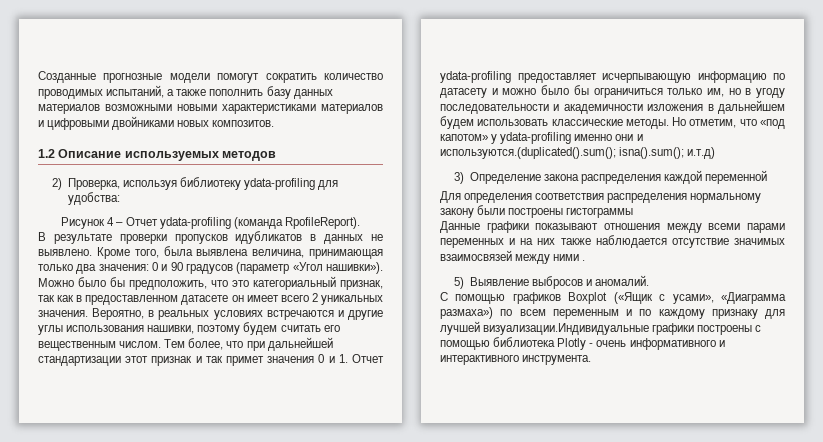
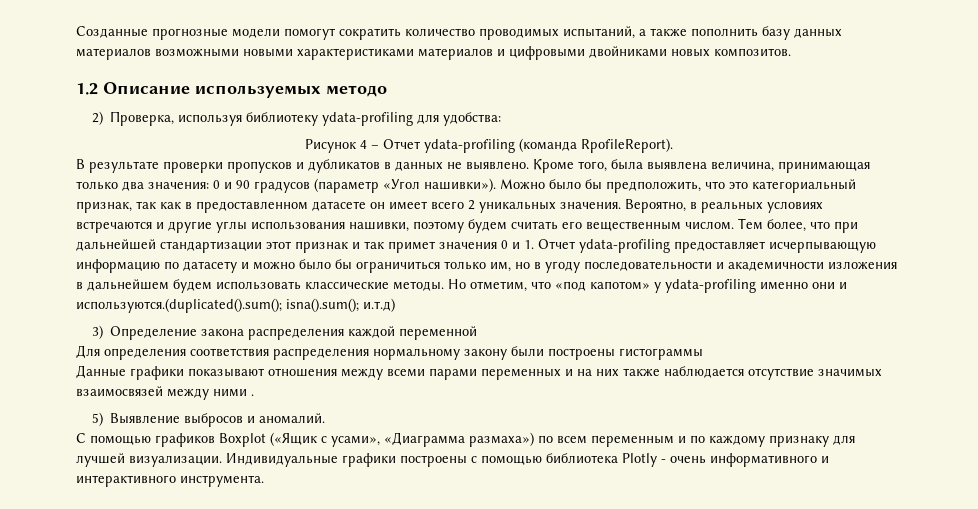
- 1.2 Описание используемых методов
+ 1.2 Описание используемых методо
- В результате проверки пропусков идубликатов в данных не выявлено.
+ В результате проверки пропусков и дубликатов в данных не выявлено.
- C помощью графиков Boxplot («Ящик с усами», «Диаграмма размаха») по всем переменным и по каждому признаку для лучшей визуализации.Индивидуальные графики построены с помощью библиотека Plotly - очень информативного и интерактивного инструмента.
+ C помощью графиков Boxplot («Ящик с усами», «Диаграмма размаха») по всем переменным и по каждому признаку для лучшей визуализации. Индивидуальные графики построены с помощью библиотека Plotly - очень информативного и интерактивного инструмента.

